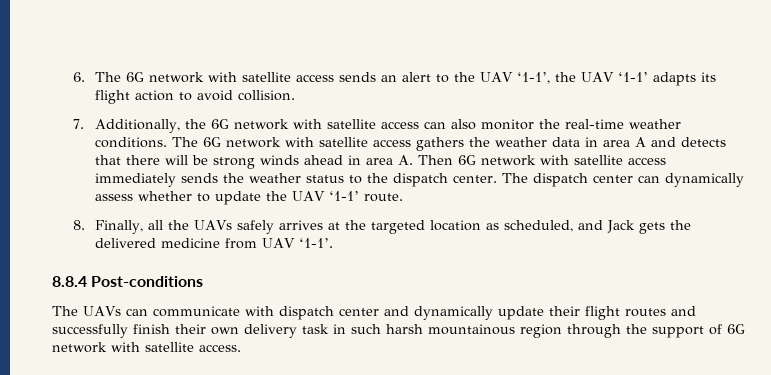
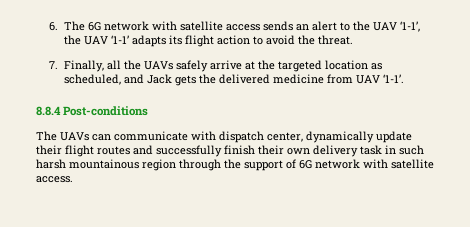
- 6. The 6G network with satellite access sends an alert to the UAV ‘1-1’, the UAV ‘1-1’ adapts its flight action to avoid collision.
- 7. Additionally, the 6G network with satellite access can also monitor the real-time weather conditions. The 6G network with satellite access gathers the weather data in area A and detects that there will be strong winds ahead in area A. Then 6G network with satellite access immediately sends the weather status to the dispatch center. The dispatch center can dynamically assess whether to update the UAV ‘1-1’ route.
- 8. Finally, all the UAVs safely arrives at the targeted location as scheduled, and Jack gets the delivered medicine from UAV ‘1-1’.
+ 6. The 6G network with satellite access sends an alert to the UAV ‘1-1’, the UAV ‘1-1’ adapts its flight action to avoid the threat.
+ 7. Finally, all the UAVs safely arrive at the targeted location as scheduled, and Jack gets the delivered medicine from UAV ‘1-1’.
- The UAVs can communicate with dispatch center and dynamically update their flight routes and successfully finish their own delivery task in such harsh mountainous region through the support of 6G network with satellite access.
+ The UAVs can communicate with dispatch center, dynamically update their flight routes and successfully finish their own delivery task in such harsh mountainous region through the support of 6G network with satellite access.

